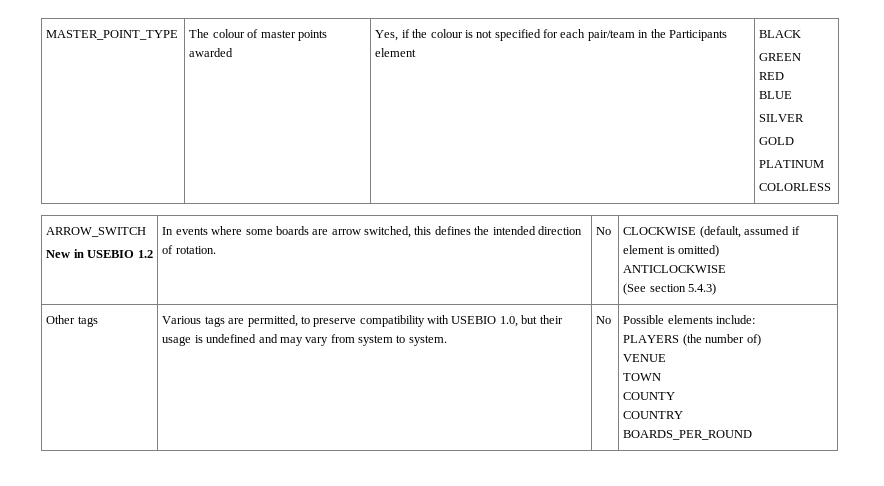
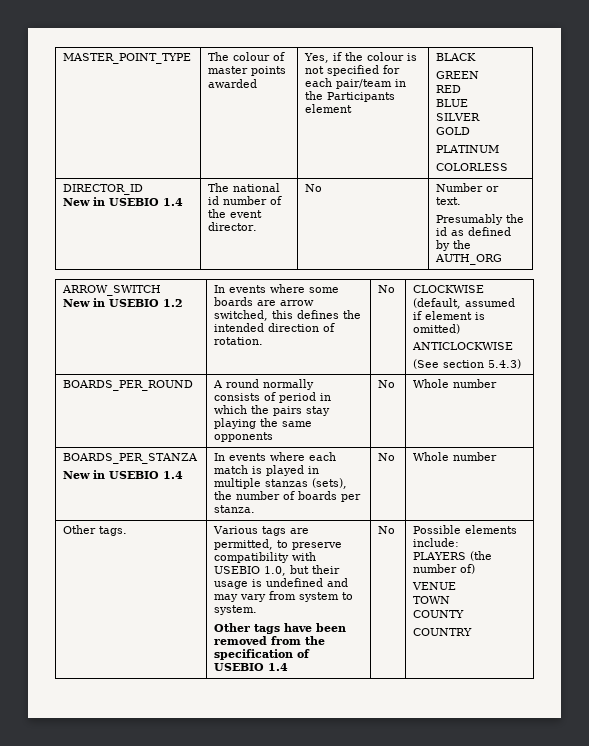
+ DIRECTOR_ID
+ New in USEBIO 1.4 | The national id number of the event director. | No | Number or text.
+ Presumably the id as defined by the AUTH_ORG
- Other tags | Various tags are permitted, to preserve compatibility with USEBIO 1.0, but their usage is undefined and may vary from system to system. | No | Possible elements include:
+ BOARDS_PER_ROUND | A round normally consists of period in which the pairs stay playing the same opponents | No | Whole number
+ BOARDS_PER_STANZA
+ New in USEBIO 1.4 | In events where each match is played in multiple stanzas (sets), the number of boards per stanza. | No | Whole number
+ Other tags. | Various tags are permitted, to preserve compatibility with USEBIO 1.0, but their usage is undefined and may vary from system to system.
+ Other tags have been removed from the specification of USEBIO 1.4 | No | Possible elements include:
  PLAYERS (the number of)
  VENUE
  TOWN
  COUNTY
  COUNTRY
- BOARDS_PER_ROUND

